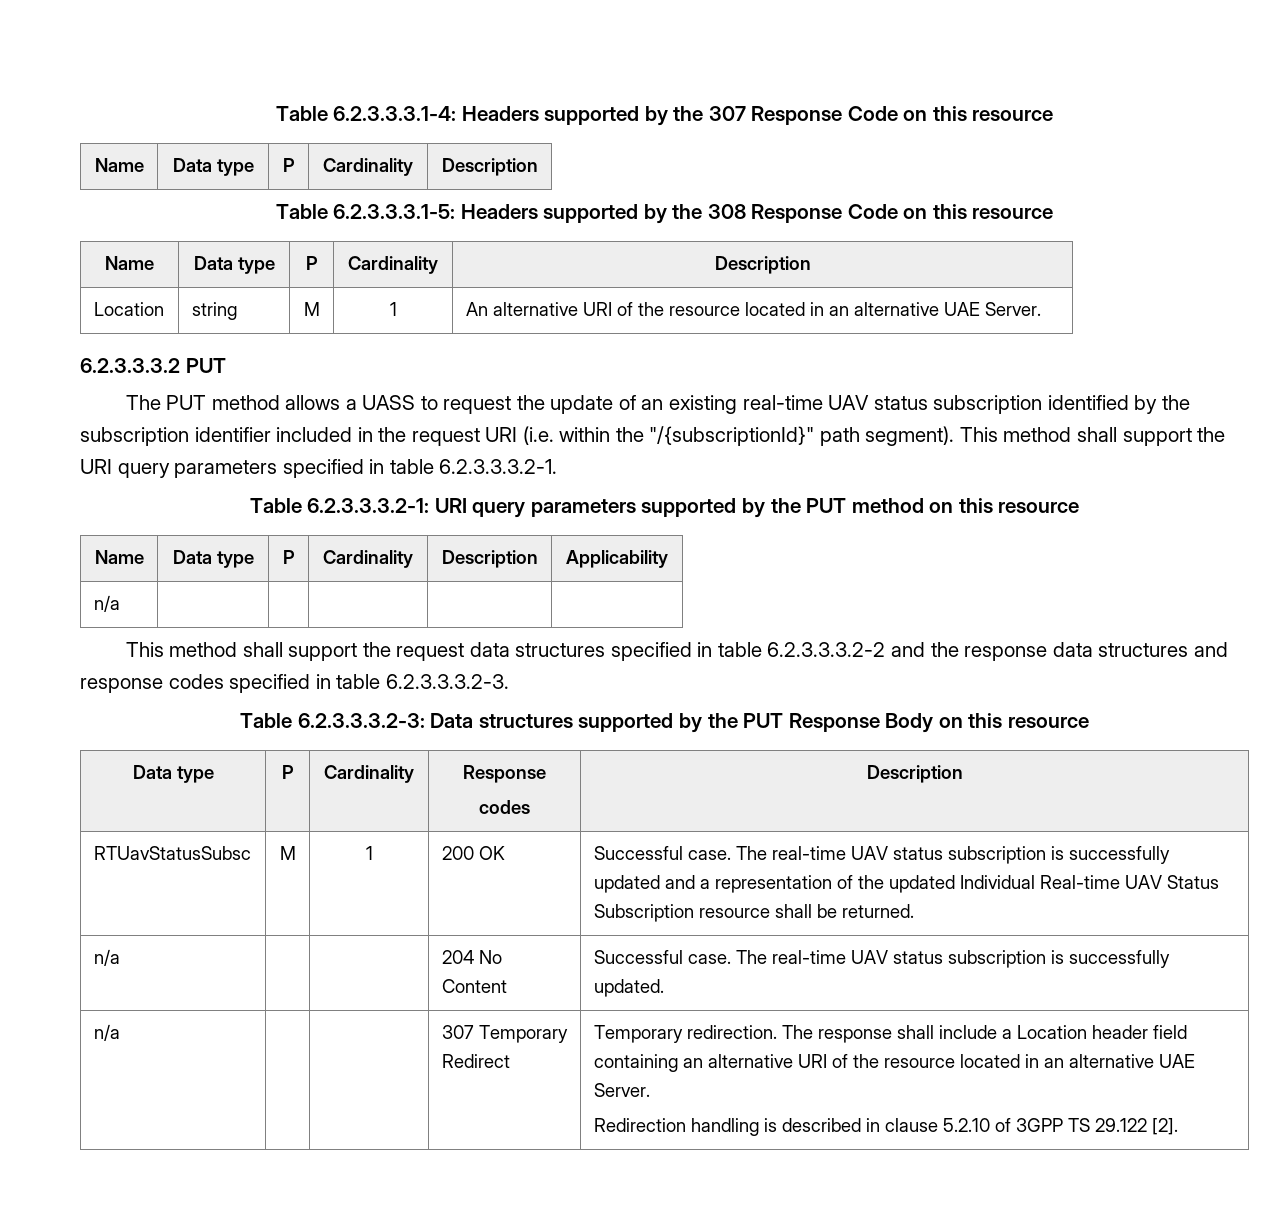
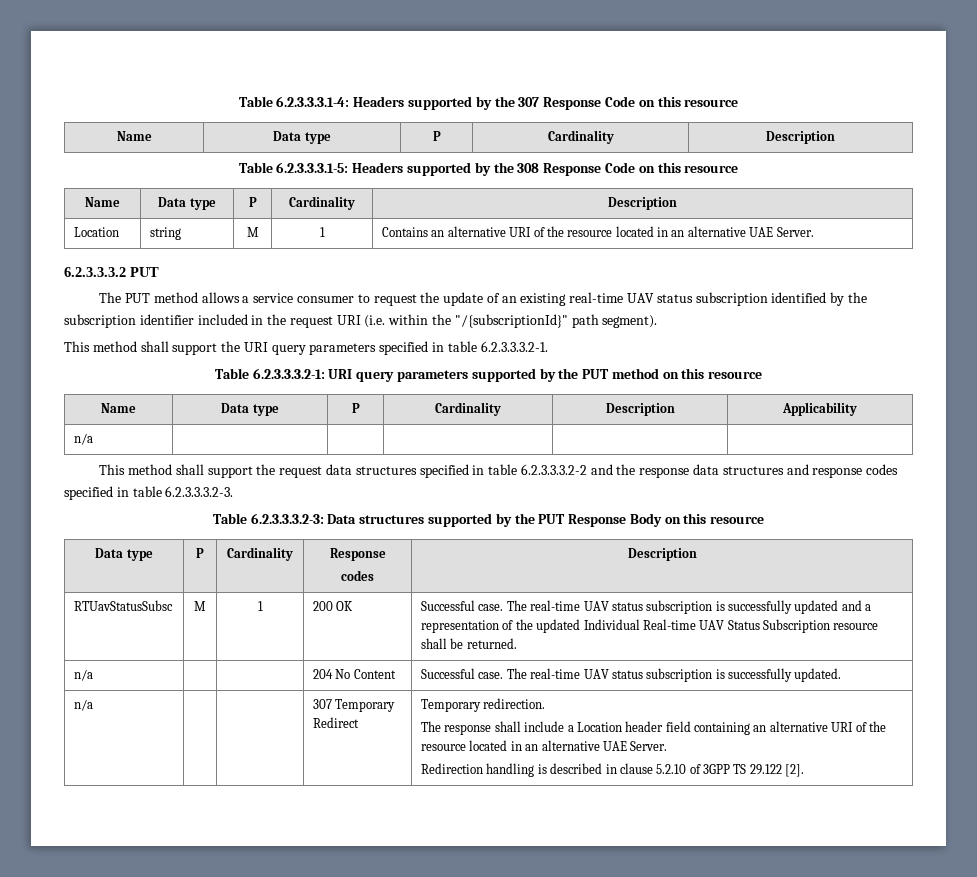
- Location | string | M | 1 | An alternative URI of the resource located in an alternative UAE Server.
+ Location | string | M | 1 | Contains an alternative URI of the resource located in an alternative UAE Server.
- The PUT method allows a UASS to request the update of an existing real-time UAV status subscription identified by the subscription identifier included in the request URI (i.e. within the "/{subscriptionId}" path segment). This method shall support the URI query parameters specified in table 6.2.3.3.3.2-1.
+ The PUT method allows a service consumer to request the update of an existing real-time UAV status subscription identified by the subscription identifier included in the request URI (i.e. within the "/{subscriptionId}" path segment).
+ This method shall support the URI query parameters specified in table 6.2.3.3.3.2-1.
- n/a | | | 307 Temporary Redirect | Temporary redirection. The response shall include a Location header field containing an alternative URI of the resource located in an alternative UAE Server.
+ n/a | | | 307 Temporary Redirect | Temporary redirection.
+ The response shall include a Location header field containing an alternative URI of the resource located in an alternative UAE Server.

